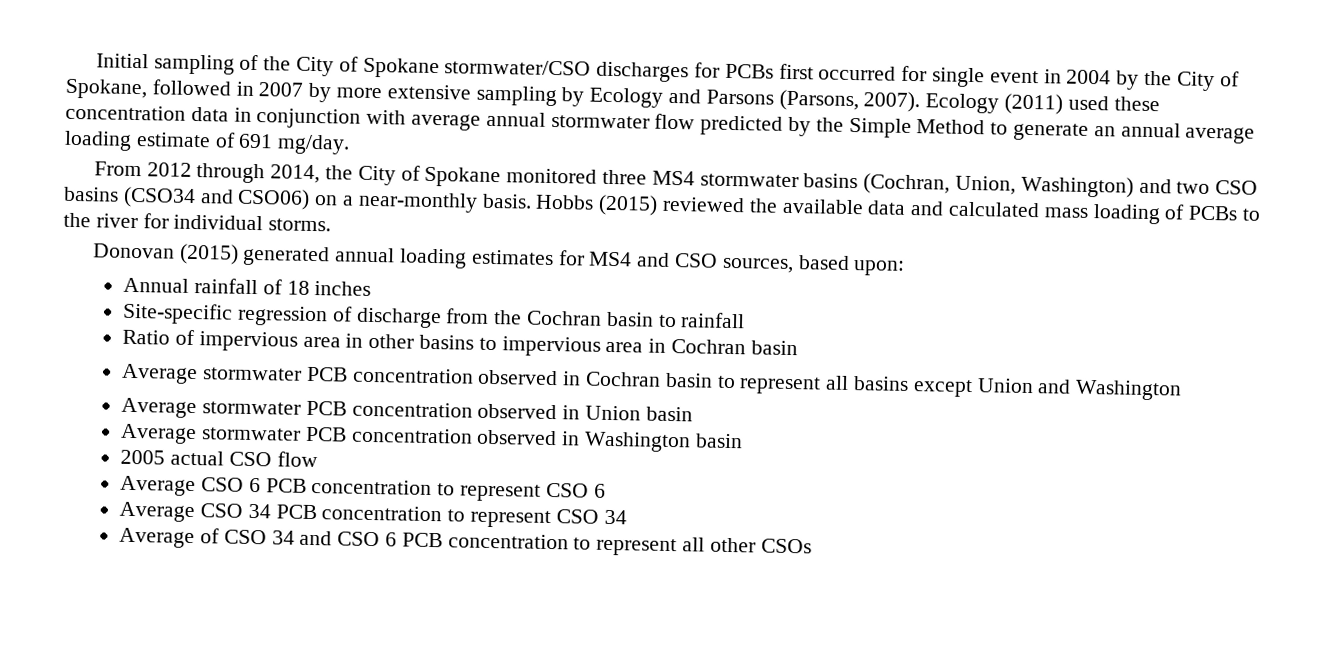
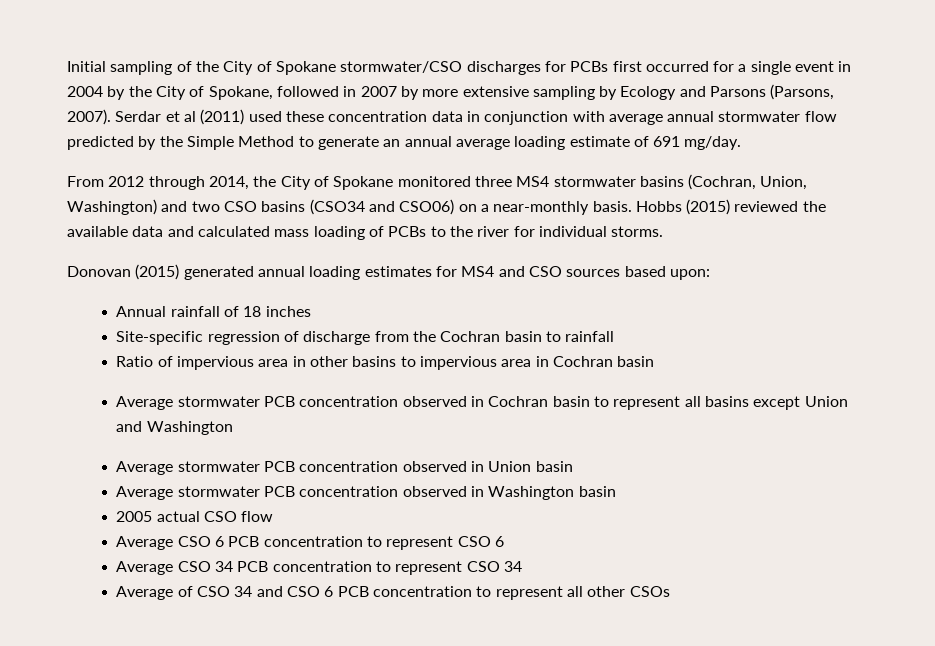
- Initial sampling of the City of Spokane stormwater/CSO discharges for PCBs first occurred for single event in 2004 by the City of Spokane, followed in 2007 by more extensive sampling by Ecology and Parsons (Parsons, 2007).
+ Initial sampling of the City of Spokane stormwater/CSO discharges for PCBs first occurred for a single event in 2004 by the City of Spokane, followed in 2007 by more extensive sampling by Ecology and Parsons (Parsons, 2007).
- Ecology (2011) used these concentration data in conjunction with average annual stormwater flow predicted by the Simple Method to generate an annual average loading estimate of 691 mg/day.
+ Serdar et al (2011) used these concentration data in conjunction with average annual stormwater flow predicted by the Simple Method to generate an annual average loading estimate of 691 mg/day.
- Donovan (2015) generated annual loading estimates for MS4 and CSO sources, based upon:
+ Donovan (2015) generated annual loading estimates for MS4 and CSO sources based upon:

